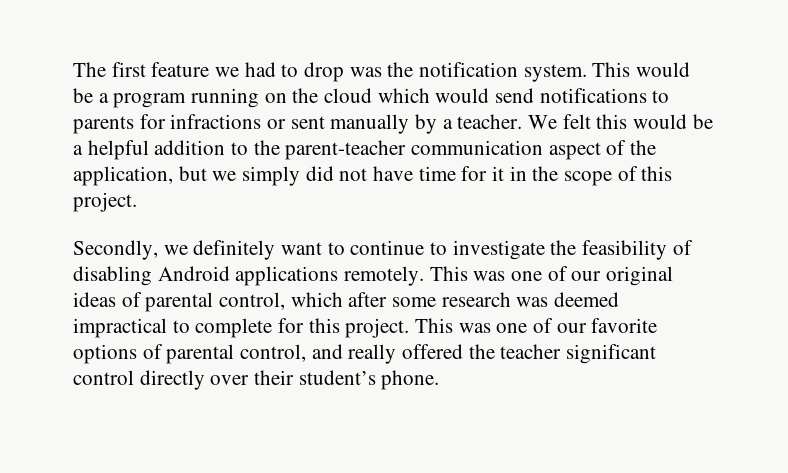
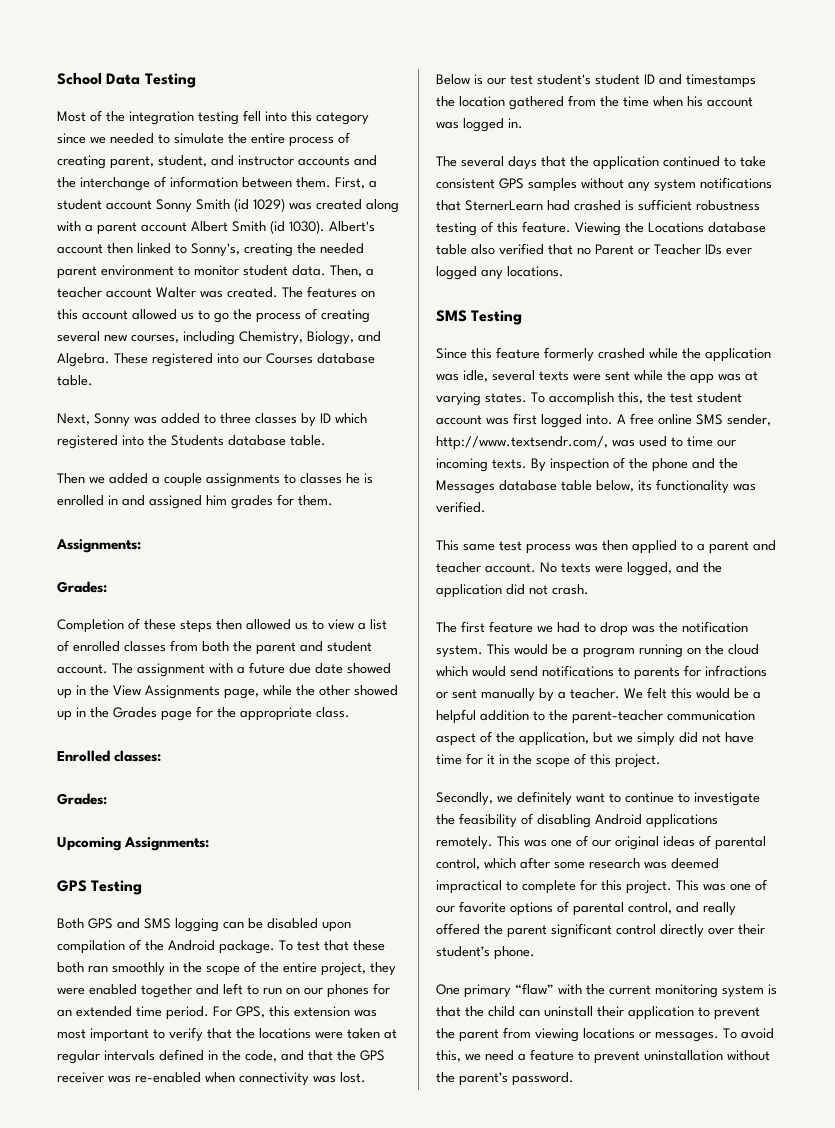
+ School Data Testing
+ Most of the integration testing fell into this category since we needed to simulate the entire process of creating parent, student, and instructor accounts and the interchange of information between them. First, a student account Sonny Smith (id 1029) was created along with a parent account Albert Smith (id 1030). Albert's account then linked to Sonny's, creating the needed parent environment to monitor student data. Then, a teacher account Walter was created. The features on this account allowed us to go the process of creating several new courses, including Chemistry, Biology, and Algebra. These registered into our Courses database table.
+ Next, Sonny was added to three classes by ID which registered into the Students database table.
+ Then we added a couple assignments to classes he is enrolled in and assigned him grades for them.
+ Assignments:
+ Grades:
+ Completion of these steps then allowed us to view a list of enrolled classes from both the parent and student account. The assignment with a future due date showed up in the View Assignments page, while the other showed up in the Grades page for the appropriate class.
+ Enrolled classes:
+ Grades:
+ Upcoming Assignments:
+ GPS Testing
+ Both GPS and SMS logging can be disabled upon compilation of the Android package. To test that these both ran smoothly in the scope of the entire project, they were enabled together and left to run on our phones for an extended time period. For GPS, this extension was most important to verify that the locations were taken at regular intervals defined in the code, and that the GPS receiver was re-enabled when connectivity was lost. Below is our test student's student ID and timestamps the location gathered from the time when his account was logged in.
+ The several days that the application continued to take consistent GPS samples without any system notifications that SternerLearn had crashed is sufficient robustness testing of this feature. Viewing the Locations database table also verified that no Parent or Teacher IDs ever logged any locations.
+ SMS Testing
+ Since this feature formerly crashed while the application was idle, several texts were sent while the app was at varying states. To accomplish this, the test student account was first logged into. A free online SMS sender, http://www.textsendr.com/, was used to time our incoming texts. By inspection of the phone and the Messages database table below, its functionality was verified.
+ This same test process was then applied to a parent and teacher account. No texts were logged, and the application did not crash.
- This was one of our favorite options of parental control, and really offered the teacher significant control directly over their student’s phone.
+ This was one of our favorite options of parental control, and really offered the parent significant control directly over their student’s phone.
+ One primary “flaw” with the current monitoring system is that the child can uninstall their application to prevent the parent from viewing locations or messages. To avoid this, we need a feature to prevent uninstallation without the parent’s password.

